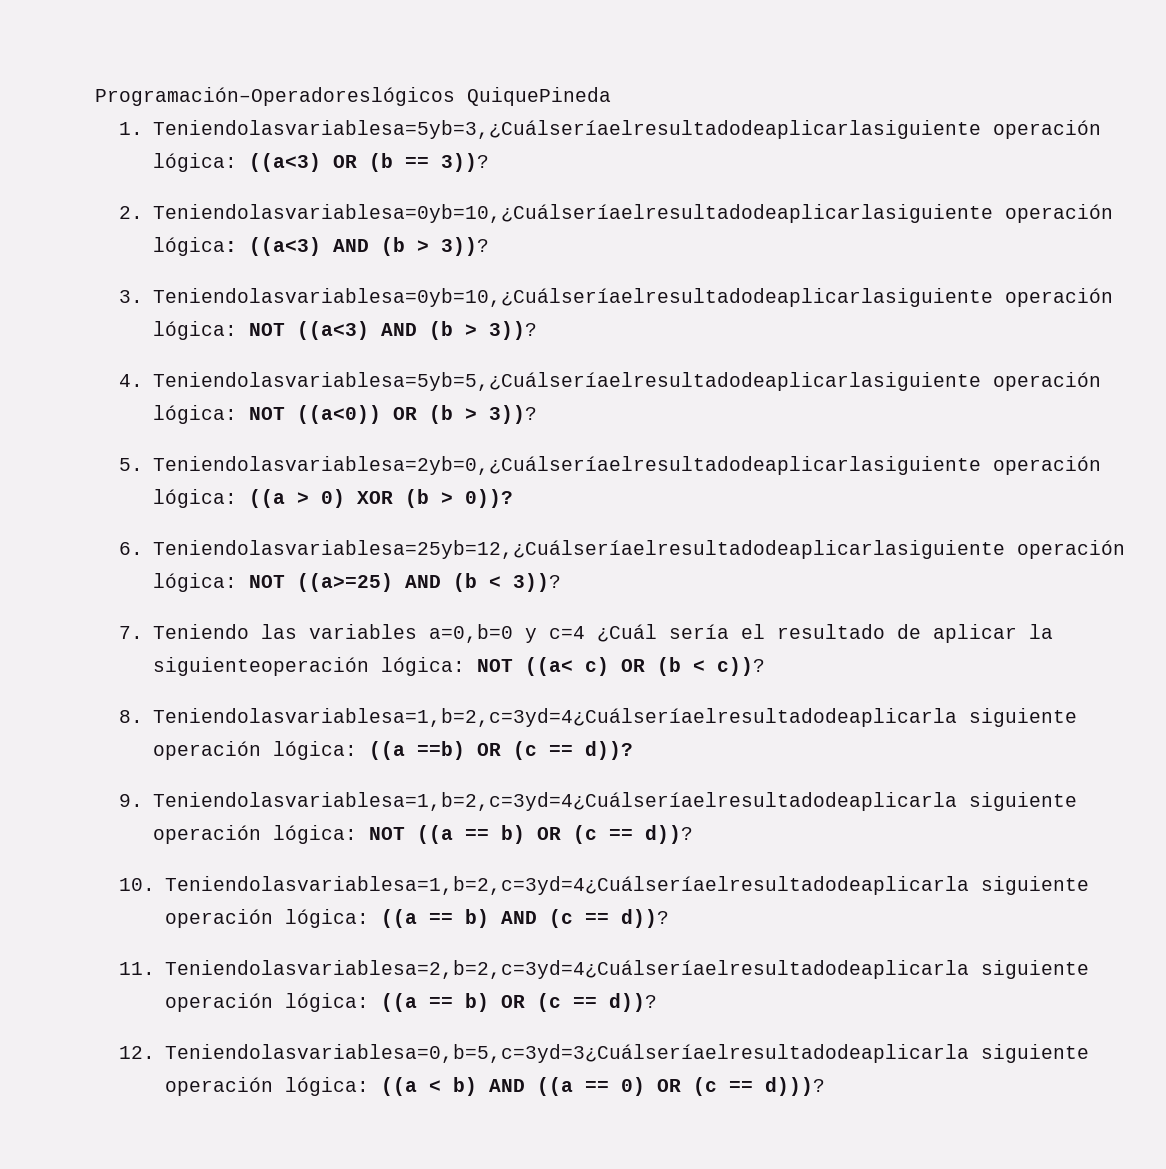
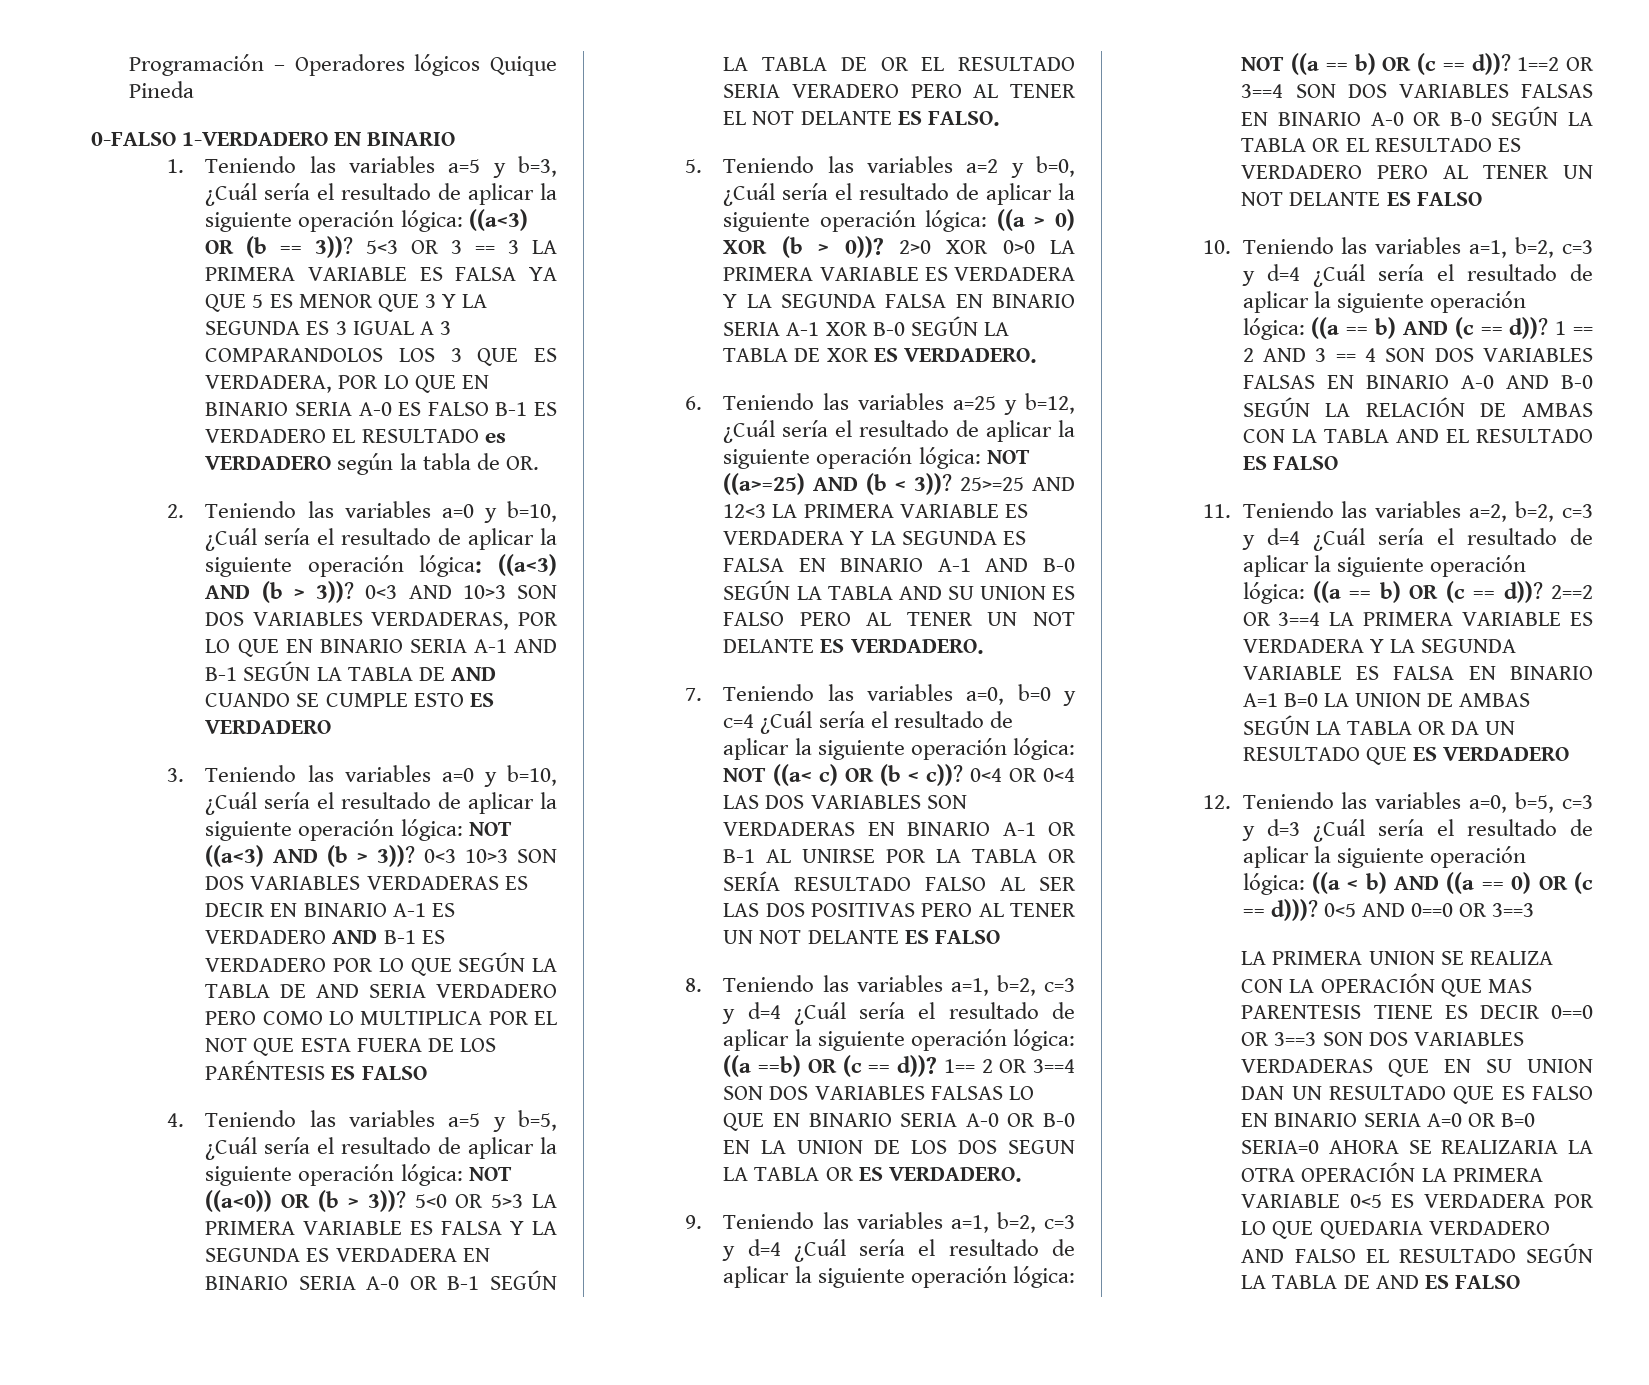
- Programación–Operadoreslógicos QuiquePineda
- 1. Teniendolasvariablesa=5yb=3,¿Cuálseríaelresultadodeaplicarlasiguiente operación lógica: ((a<3) OR (b == 3))?
- 2. Teniendolasvariablesa=0yb=10,¿Cuálseríaelresultadodeaplicarlasiguiente operación lógica: ((a<3) AND (b > 3))?
- 3. Teniendolasvariablesa=0yb=10,¿Cuálseríaelresultadodeaplicarlasiguiente operación lógica: NOT ((a<3) AND (b > 3))?
- 4. Teniendolasvariablesa=5yb=5,¿Cuálseríaelresultadodeaplicarlasiguiente operación lógica: NOT ((a<0)) OR (b > 3))?
- 5. Teniendolasvariablesa=2yb=0,¿Cuálseríaelresultadodeaplicarlasiguiente operación lógica: ((a > 0) XOR (b > 0))?
- 6. Teniendolasvariablesa=25yb=12,¿Cuálseríaelresultadodeaplicarlasiguiente operación lógica: NOT ((a>=25) AND (b < 3))?
+ Programación – Operadores lógicos Quique Pineda
+ 0-FALSO 1-VERDADERO EN BINARIO
+ 1. Teniendo las variables a=5 y b=3, ¿Cuál sería el resultado de aplicar la siguiente operación lógica: ((a<3) OR (b == 3))? 5<3 OR 3 == 3 LA PRIMERA VARIABLE ES FALSA YA QUE 5 ES MENOR QUE 3 Y LA SEGUNDA ES 3 IGUAL A 3 COMPARANDOLOS LOS 3 QUE ES VERDADERA, POR LO QUE EN BINARIO SERIA A-0 ES FALSO B-1 ES VERDADERO EL RESULTADO es VERDADERO según la tabla de OR.
+ 2. Teniendo las variables a=0 y b=10, ¿Cuál sería el resultado de aplicar la siguiente operación lógica: ((a<3) AND (b > 3))? 0<3 AND 10>3 SON DOS VARIABLES VERDADERAS, POR LO QUE EN BINARIO SERIA A-1 AND B-1 SEGÚN LA TABLA DE AND CUANDO SE CUMPLE ESTO ES VERDADERO
+ 3. Teniendo las variables a=0 y b=10, ¿Cuál sería el resultado de aplicar la siguiente operación lógica: NOT ((a<3) AND (b > 3))? 0<3 10>3 SON DOS VARIABLES VERDADERAS ES DECIR EN BINARIO A-1 ES VERDADERO AND B-1 ES VERDADERO POR LO QUE SEGÚN LA TABLA DE AND SERIA VERDADERO PERO COMO LO MULTIPLICA POR EL NOT QUE ESTA FUERA DE LOS PARÉNTESIS ES FALSO
+ 4. Teniendo las variables a=5 y b=5, ¿Cuál sería el resultado de aplicar la siguiente operación lógica: NOT ((a<0)) OR (b > 3))? 5<0 OR 5>3 LA PRIMERA VARIABLE ES FALSA Y LA SEGUNDA ES VERDADERA EN BINARIO SERIA A-0 OR B-1 SEGÚN LA TABLA DE OR EL RESULTADO SERIA VERADERO PERO AL TENER EL NOT DELANTE ES FALSO.
+ 5. Teniendo las variables a=2 y b=0, ¿Cuál sería el resultado de aplicar la siguiente operación lógica: ((a > 0) XOR (b > 0))? 2>0 XOR 0>0 LA PRIMERA VARIABLE ES VERDADERA Y LA SEGUNDA FALSA EN BINARIO SERIA A-1 XOR B-0 SEGÚN LA TABLA DE XOR ES VERDADERO.
+ 6. Teniendo las variables a=25 y b=12, ¿Cuál sería el resultado de aplicar la siguiente operación lógica: NOT ((a>=25) AND (b < 3))? 25>=25 AND 12<3 LA PRIMERA VARIABLE ES VERDADERA Y LA SEGUNDA ES FALSA EN BINARIO A-1 AND B-0 SEGÚN LA TABLA AND SU UNION ES FALSO PERO AL TENER UN NOT DELANTE ES VERDADERO.
- 7. Teniendo las variables a=0,b=0 y c=4 ¿Cuál sería el resultado de aplicar la siguienteoperación lógica:
+ 7. Teniendo las variables a=0, b=0 y c=4 ¿Cuál sería el resultado de aplicar la siguiente operación lógica:
- NOT ((a< c) OR (b < c))?
- 8. Teniendolasvariablesa=1,b=2,c=3yd=4¿Cuálseríaelresultadodeaplicarla siguiente operación lógica:
+ NOT ((a< c) OR (b < c))? 0<4 OR 0<4 LAS DOS VARIABLES SON VERDADERAS EN BINARIO A-1 OR B-1 AL UNIRSE POR LA TABLA OR SERÍA RESULTADO FALSO AL SER LAS DOS POSITIVAS PERO AL TENER UN NOT DELANTE ES FALSO
+ 8. Teniendo las variables a=1, b=2, c=3 y d=4 ¿Cuál sería el resultado de aplicar la siguiente operación lógica:
- ((a ==b) OR (c == d))?
- 9. Teniendolasvariablesa=1,b=2,c=3yd=4¿Cuálseríaelresultadodeaplicarla siguiente operación lógica:
+ ((a ==b) OR (c == d))? 1== 2 OR 3==4 SON DOS VARIABLES FALSAS LO QUE EN BINARIO SERIA A-0 OR B-0 EN LA UNION DE LOS DOS SEGUN LA TABLA OR ES VERDADERO.
+ 9. Teniendo las variables a=1, b=2, c=3 y d=4 ¿Cuál sería el resultado de aplicar la siguiente operación lógica:
- NOT ((a == b) OR (c == d))?
- 10. Teniendolasvariablesa=1,b=2,c=3yd=4¿Cuálseríaelresultadodeaplicarla siguiente operación lógica:
+ NOT ((a == b) OR (c == d))? 1==2 OR 3==4 SON DOS VARIABLES FALSAS EN BINARIO A-0 OR B-0 SEGÚN LA TABLA OR EL RESULTADO ES VERDADERO PERO AL TENER UN NOT DELANTE ES FALSO
+ 10. Teniendo las variables a=1, b=2, c=3 y d=4 ¿Cuál sería el resultado de aplicar la siguiente operación lógica:
- ((a == b) AND (c == d))?
- 11. Teniendolasvariablesa=2,b=2,c=3yd=4¿Cuálseríaelresultadodeaplicarla siguiente operación lógica: ((a == b) OR (c == d))?
- 12. Teniendolasvariablesa=0,b=5,c=3yd=3¿Cuálseríaelresultadodeaplicarla siguiente operación lógica:
+ ((a == b) AND (c == d))? 1 == 2 AND 3 == 4 SON DOS VARIABLES FALSAS EN BINARIO A-0 AND B-0 SEGÚN LA RELACIÓN DE AMBAS CON LA TABLA AND EL RESULTADO ES FALSO
+ 11. Teniendo las variables a=2, b=2, c=3 y d=4 ¿Cuál sería el resultado de aplicar la siguiente operación lógica: ((a == b) OR (c == d))? 2==2 OR 3==4 LA PRIMERA VARIABLE ES VERDADERA Y LA SEGUNDA VARIABLE ES FALSA EN BINARIO A=1 B=0 LA UNION DE AMBAS SEGÚN LA TABLA OR DA UN RESULTADO QUE ES VERDADERO
+ 12. Teniendo las variables a=0, b=5, c=3 y d=3 ¿Cuál sería el resultado de aplicar la siguiente operación lógica:
+ 0<5 AND 0==0 OR 3==3
+ LA PRIMERA UNION SE REALIZA CON LA OPERACIÓN QUE MAS PARENTESIS TIENE ES DECIR 0==0 OR 3==3 SON DOS VARIABLES VERDADERAS QUE EN SU UNION DAN UN RESULTADO QUE ES FALSO EN BINARIO SERIA A=0 OR B=0 SERIA=0 AHORA SE REALIZARIA LA OTRA OPERACIÓN LA PRIMERA VARIABLE 0<5 ES VERDADERA POR LO QUE QUEDARIA VERDADERO AND FALSO EL RESULTADO SEGÚN LA TABLA DE AND ES FALSO

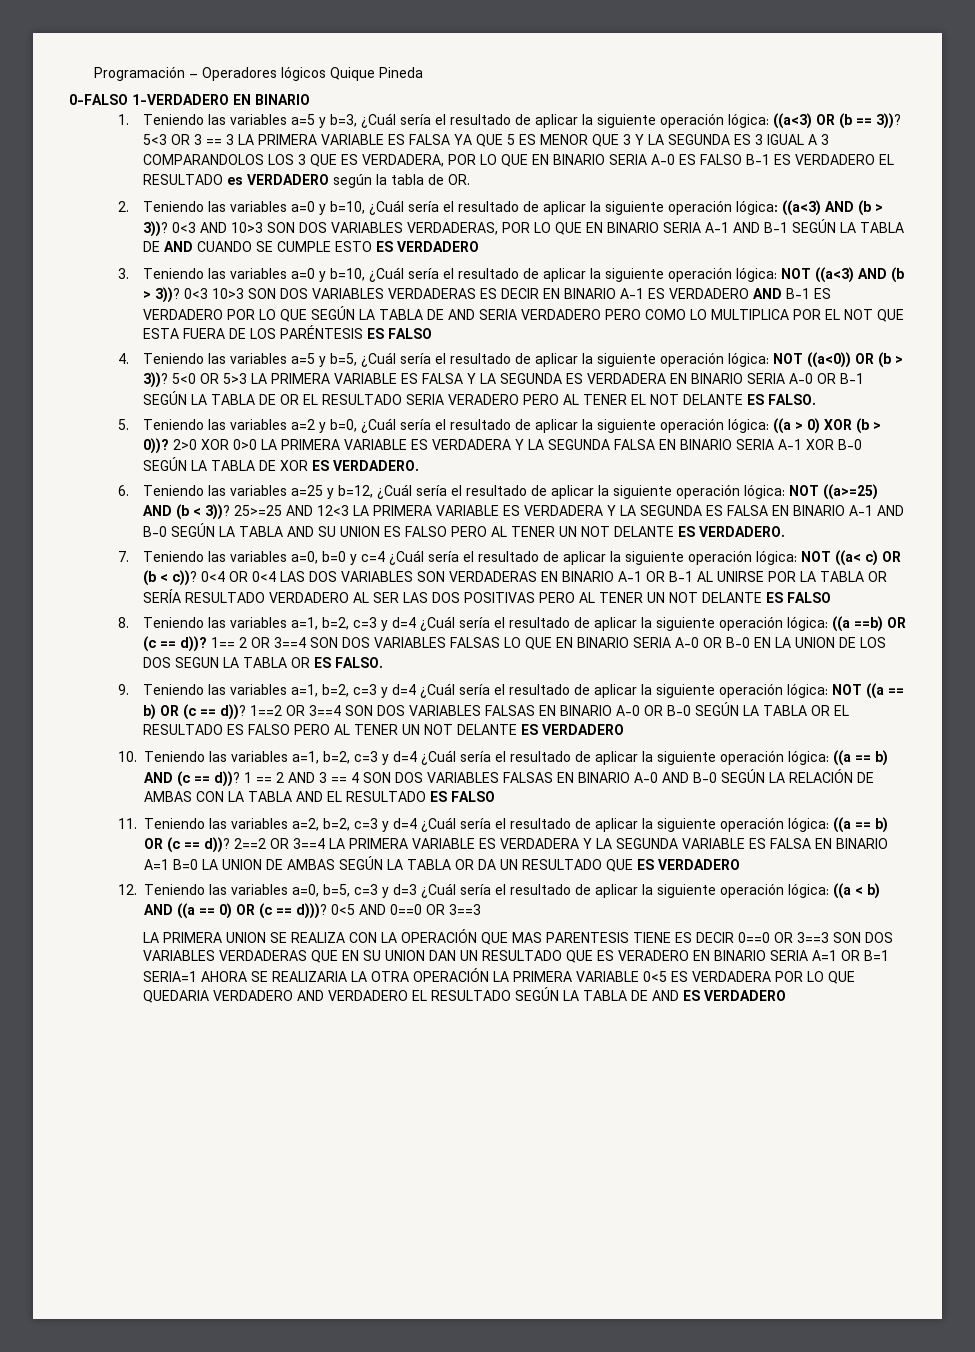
- 0<4 OR 0<4 LAS DOS VARIABLES SON VERDADERAS EN BINARIO A-1 OR B-1 AL UNIRSE POR LA TABLA OR SERÍA RESULTADO FALSO AL SER LAS DOS POSITIVAS PERO AL TENER UN NOT DELANTE ES FALSO
+ 0<4 OR 0<4 LAS DOS VARIABLES SON VERDADERAS EN BINARIO A-1 OR B-1 AL UNIRSE POR LA TABLA OR SERÍA RESULTADO VERDADERO AL SER LAS DOS POSITIVAS PERO AL TENER UN NOT DELANTE ES FALSO
- 1== 2 OR 3==4 SON DOS VARIABLES FALSAS LO QUE EN BINARIO SERIA A-0 OR B-0 EN LA UNION DE LOS DOS SEGUN LA TABLA OR ES VERDADERO.
+ 1== 2 OR 3==4 SON DOS VARIABLES FALSAS LO QUE EN BINARIO SERIA A-0 OR B-0 EN LA UNION DE LOS DOS SEGUN LA TABLA OR ES FALSO.
- 1==2 OR 3==4 SON DOS VARIABLES FALSAS EN BINARIO A-0 OR B-0 SEGÚN LA TABLA OR EL RESULTADO ES VERDADERO PERO AL TENER UN NOT DELANTE ES FALSO
+ 1==2 OR 3==4 SON DOS VARIABLES FALSAS EN BINARIO A-0 OR B-0 SEGÚN LA TABLA OR EL RESULTADO ES FALSO PERO AL TENER UN NOT DELANTE ES VERDADERO
- LA PRIMERA UNION SE REALIZA CON LA OPERACIÓN QUE MAS PARENTESIS TIENE ES DECIR 0==0 OR 3==3 SON DOS VARIABLES VERDADERAS QUE EN SU UNION DAN UN RESULTADO QUE ES FALSO EN BINARIO SERIA A=0 OR B=0 SERIA=0 AHORA SE REALIZARIA LA OTRA OPERACIÓN LA PRIMERA VARIABLE 0<5 ES VERDADERA POR LO QUE QUEDARIA VERDADERO AND FALSO EL RESULTADO SEGÚN LA TABLA DE AND ES FALSO
+ LA PRIMERA UNION SE REALIZA CON LA OPERACIÓN QUE MAS PARENTESIS TIENE ES DECIR 0==0 OR 3==3 SON DOS VARIABLES VERDADERAS QUE EN SU UNION DAN UN RESULTADO QUE ES VERADERO EN BINARIO SERIA A=1 OR B=1 SERIA=1 AHORA SE REALIZARIA LA OTRA OPERACIÓN LA PRIMERA VARIABLE 0<5 ES VERDADERA POR LO QUE QUEDARIA VERDADERO AND VERDADERO EL RESULTADO SEGÚN LA TABLA DE AND ES VERDADERO

